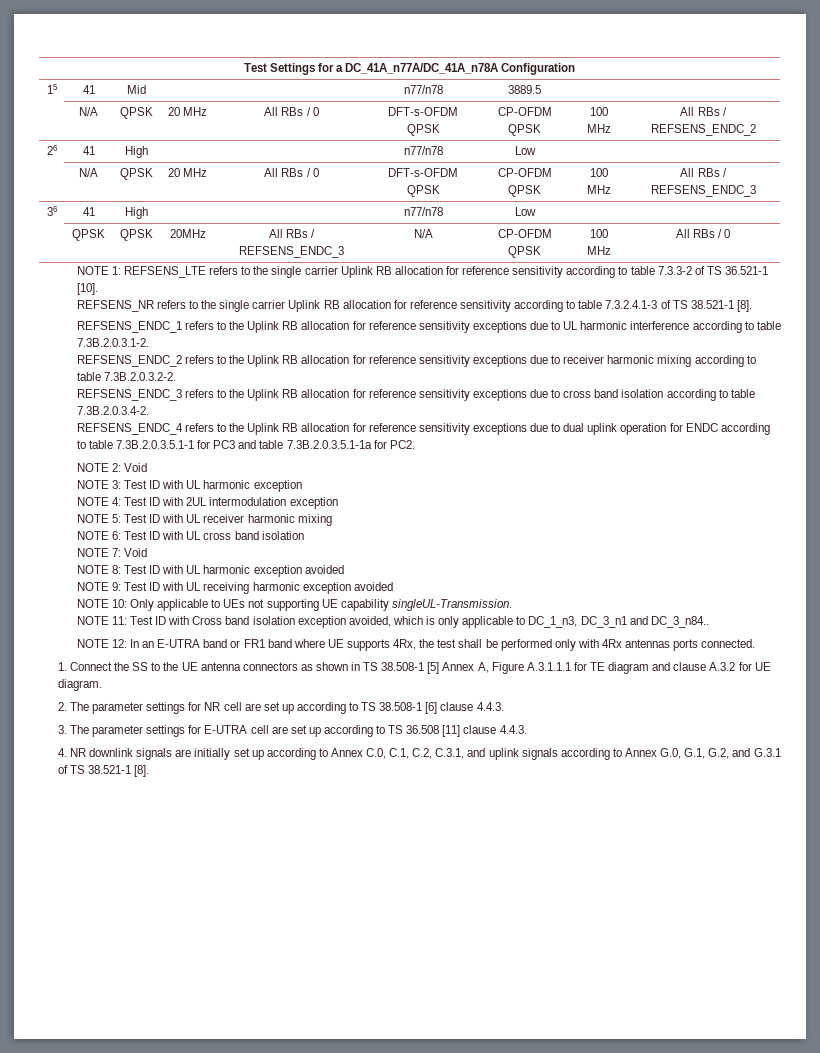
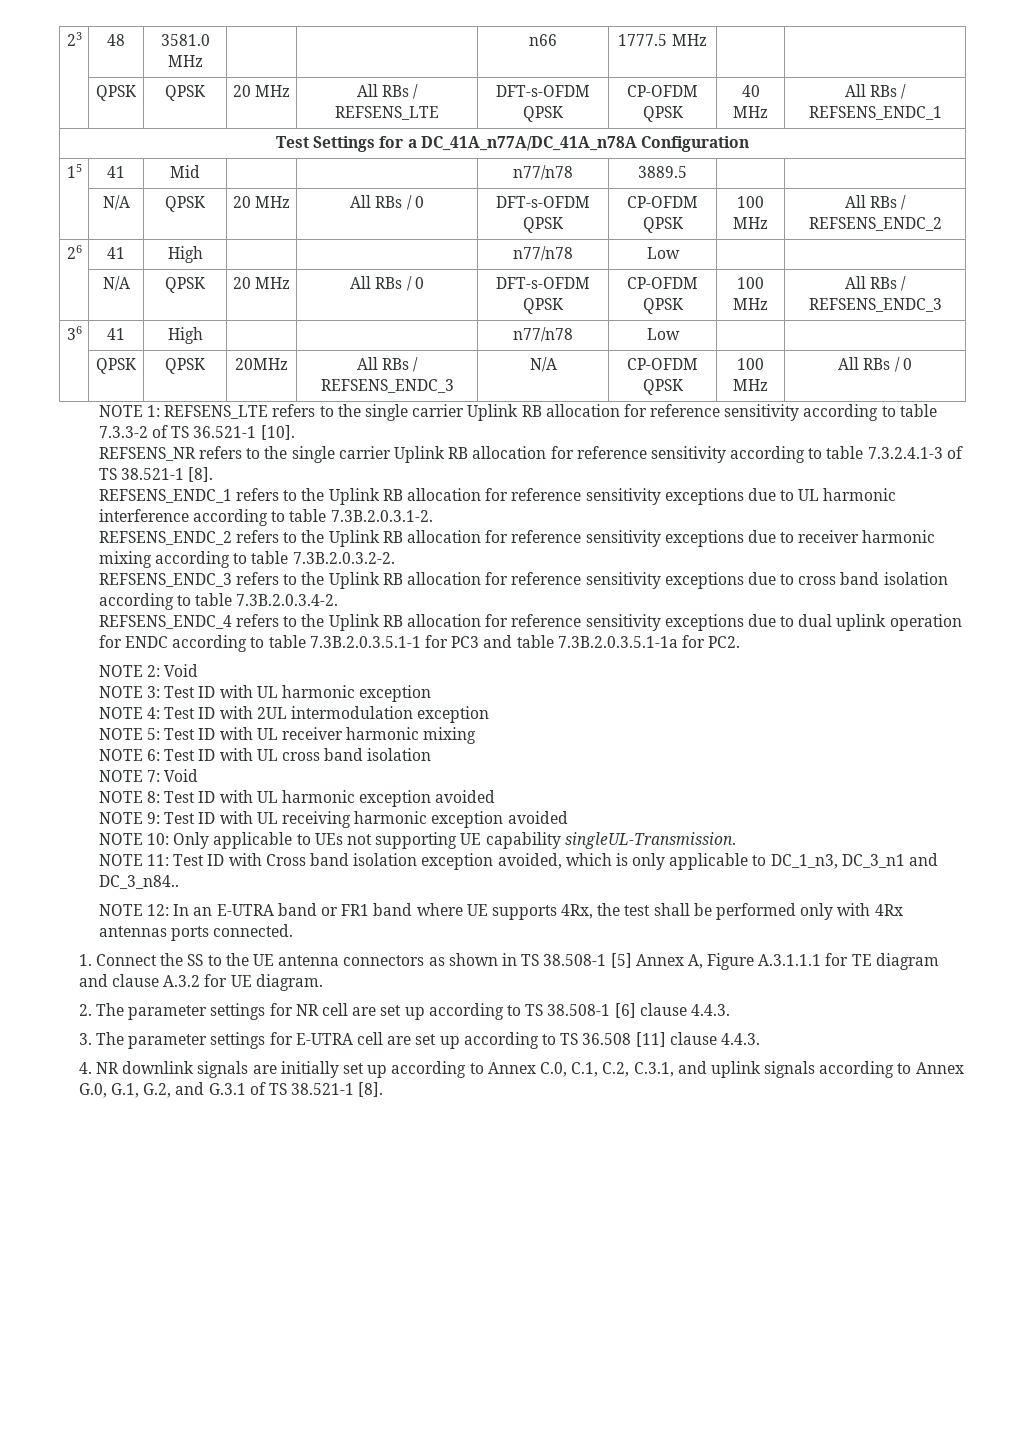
+ 23 | 48 | 3581.0 MHz | | | n66 | 1777.5 MHz | |
+ | QPSK | QPSK | 20 MHz | All RBs / REFSENS_LTE | DFT-s-OFDM QPSK | CP-OFDM QPSK | 40 MHz | All RBs / REFSENS_ENDC_1

